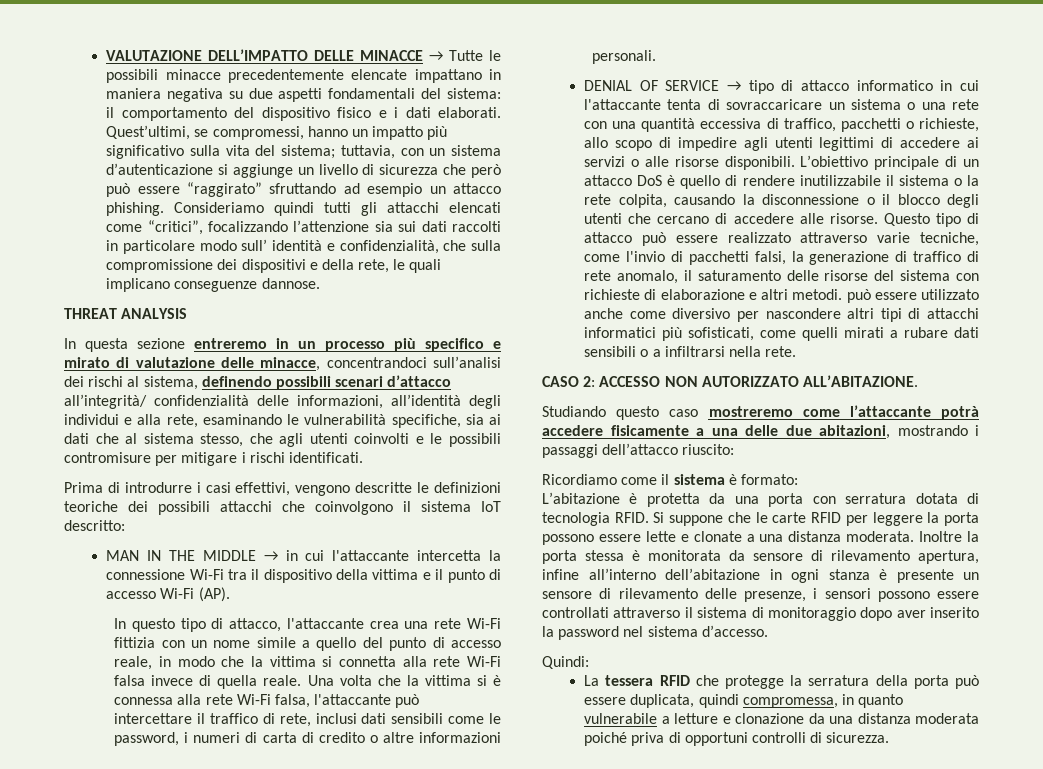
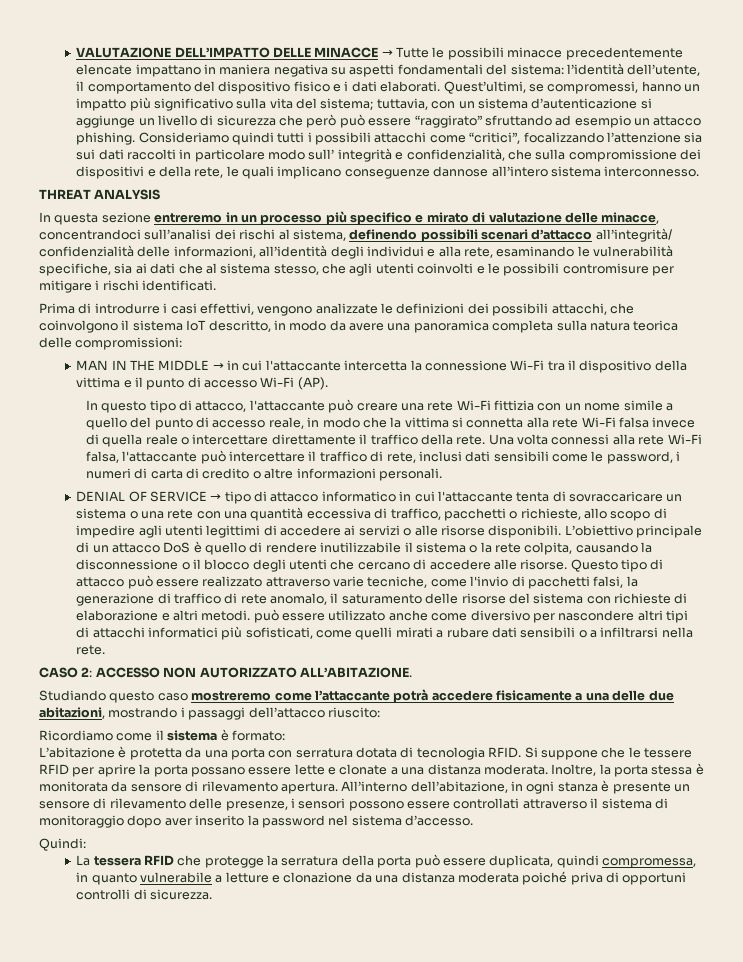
- VALUTAZIONE DELL’IMPATTO DELLE MINACCE → Tutte le possibili minacce precedentemente elencate impattano in maniera negativa su due aspetti fondamentali del sistema: il comportamento del dispositivo fisico e i dati elaborati.
+ VALUTAZIONE DELL’IMPATTO DELLE MINACCE → Tutte le possibili minacce precedentemente elencate impattano in maniera negativa su aspetti fondamentali del sistema: l’identità dell’utente, il comportamento del dispositivo fisico e i dati elaborati.
- Consideriamo quindi tutti gli attacchi elencati come “critici”, focalizzando l’attenzione sia sui dati raccolti in particolare modo sull’ identità e confidenzialità, che sulla compromissione dei dispositivi e della rete, le quali implicano conseguenze dannose.
+ Consideriamo quindi tutti i possibili attacchi come “critici”, focalizzando l’attenzione sia sui dati raccolti in particolare modo sull’ integrità e confidenzialità, che sulla compromissione dei dispositivi e della rete, le quali implicano conseguenze dannose all’intero sistema interconnesso.
- Prima di introdurre i casi effettivi, vengono descritte le definizioni teoriche dei possibili attacchi che coinvolgono il sistema IoT descritto:
+ Prima di introdurre i casi effettivi, vengono analizzate le definizioni dei possibili attacchi, che coinvolgono il sistema IoT descritto, in modo da avere una panoramica completa sulla natura teorica delle compromissioni:
- In questo tipo di attacco, l'attaccante crea una rete Wi-Fi fittizia con un nome simile a quello del punto di accesso reale, in modo che la vittima si connetta alla rete Wi-Fi falsa invece di quella reale. Una volta che la vittima si è connessa alla rete Wi-Fi falsa, l'attaccante può intercettare il traffico di rete, inclusi dati sensibili come le password, i numeri di carta di credito o altre informazioni personali.
+ In questo tipo di attacco, l'attaccante può creare una rete Wi-Fi fittizia con un nome simile a quello del punto di accesso reale, in modo che la vittima si connetta alla rete Wi-Fi falsa invece di quella reale o intercettare direttamente il traffico della rete. Una volta connessi alla rete Wi-Fi falsa, l'attaccante può intercettare il traffico di rete, inclusi dati sensibili come le password, i numeri di carta di credito o altre informazioni personali.
- Si suppone che le carte RFID per leggere la porta possono essere lette e clonate a una distanza moderata.
+ Si suppone che le tessere RFID per aprire la porta possano essere lette e clonate a una distanza moderata.
- Inoltre la porta stessa è monitorata da sensore di rilevamento apertura, infine all’interno dell’abitazione in ogni stanza è presente un sensore di rilevamento delle presenze, i sensori possono essere controllati attraverso il sistema di monitoraggio dopo aver inserito la password nel sistema d’accesso.
+ Inoltre, la porta stessa è monitorata da sensore di rilevamento apertura. All’interno dell’abitazione, in ogni stanza è presente un sensore di rilevamento delle presenze, i sensori possono essere controllati attraverso il sistema di monitoraggio dopo aver inserito la password nel sistema d’accesso.

